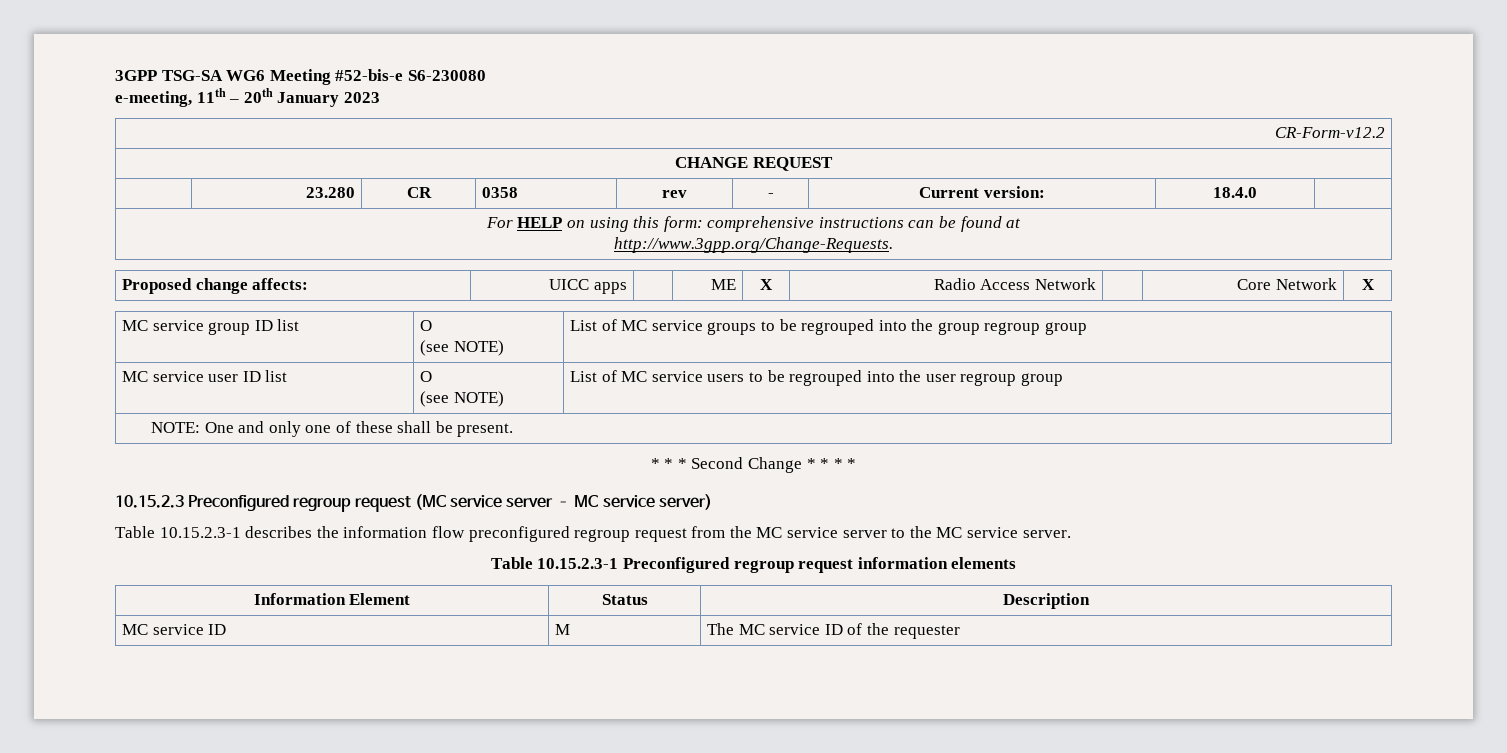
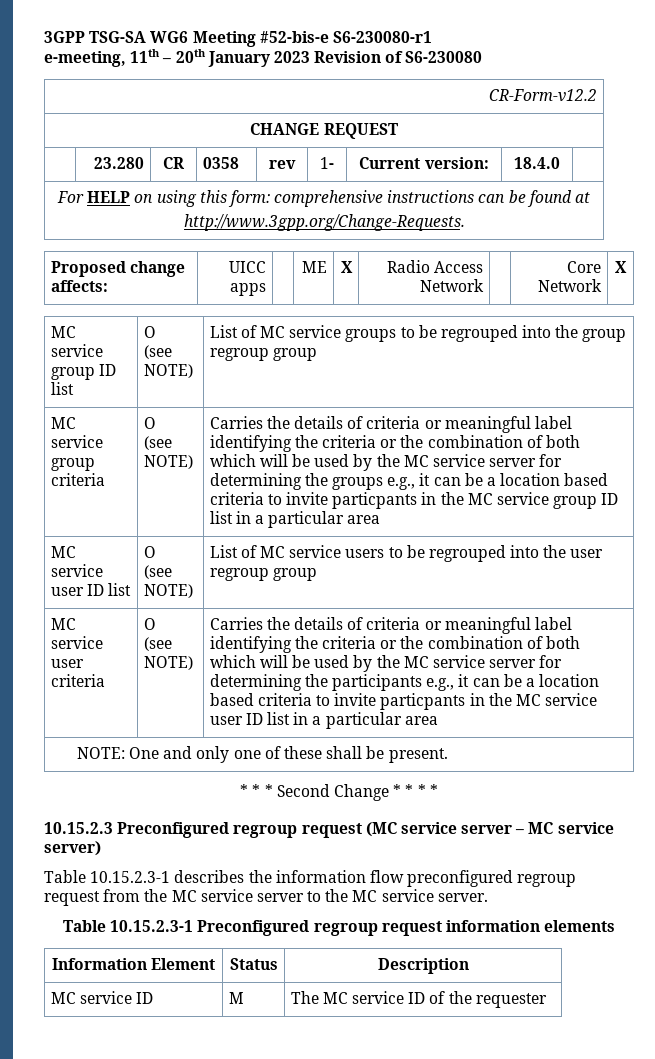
- 3GPP TSG-SA WG6 Meeting #52-bis-e S6-230080
+ 3GPP TSG-SA WG6 Meeting #52-bis-e S6-230080-r1
- e-meeting, 11th – 20th January 2023
+ e-meeting, 11th – 20th January 2023 Revision of S6-230080
- | 23.280 | CR | 0358 | rev | - | Current version: | 18.4.0 |
+ | 23.280 | CR | 0358 | rev | 1- | Current version: | 18.4.0 |
+ MC service group criteria | O
+ (see NOTE) | Carries the details of criteria or meaningful label identifying the criteria or the combination of both which will be used by the MC service server for determining the groups e.g., it can be a location based criteria to invite particpants in the MC service group ID list in a particular area
+ MC service user criteria | O
+ (see NOTE) | Carries the details of criteria or meaningful label identifying the criteria or the combination of both which will be used by the MC service server for determining the participants e.g., it can be a location based criteria to invite particpants in the MC service user ID list in a particular area

